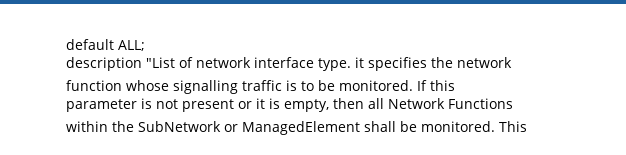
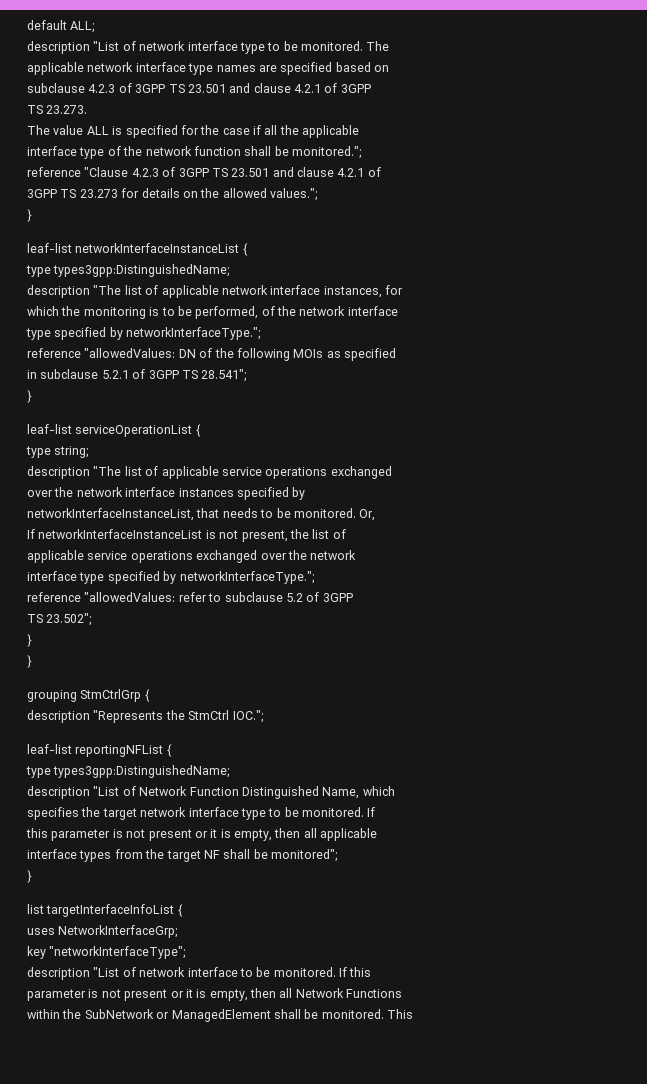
- description "List of network interface type. it specifies the network
- function whose signalling traffic is to be monitored.
+ description "List of network interface type to be monitored. The
+ applicable network interface type names are specified based on
+ subclause 4.2.3 of 3GPP TS 23.501 and clause 4.2.1 of 3GPP
+ TS 23.273.
+ The value ALL is specified for the case if all the applicable
+ interface type of the network function shall be monitored.";
+ reference "Clause 4.2.3 of 3GPP TS 23.501 and clause 4.2.1 of
+ 3GPP TS 23.273 for details on the allowed values.";
+ }
+ leaf-list networkInterfaceInstanceList {
+ type types3gpp:DistinguishedName;
+ description "The list of applicable network interface instances, for
+ which the monitoring is to be performed, of the network interface
+ type specified by networkInterfaceType.";
+ reference "allowedValues: DN of the following MOIs as specified
+ in subclause 5.2.1 of 3GPP TS 28.541";
+ }
+ leaf-list serviceOperationList {
+ type string;
+ description "The list of applicable service operations exchanged
+ over the network interface instances specified by
+ networkInterfaceInstanceList, that needs to be monitored. Or,
+ If networkInterfaceInstanceList is not present, the list of
+ applicable service operations exchanged over the network
+ interface type specified by networkInterfaceType.";
+ reference "allowedValues: refer to subclause 5.2 of 3GPP
+ TS 23.502";
+ }
+ }
+ grouping StmCtrlGrp {
+ description "Represents the StmCtrl IOC.";
+ leaf-list reportingNFList {
+ type types3gpp:DistinguishedName;
+ description "List of Network Function Distinguished Name, which
+ specifies the target network interface type to be monitored. If
+ this parameter is not present or it is empty, then all applicable
+ interface types from the target NF shall be monitored";
+ }
+ list targetInterfaceInfoList {
+ uses NetworkInterfaceGrp;
+ key "networkInterfaceType";
+ description "List of network interface to be monitored.

